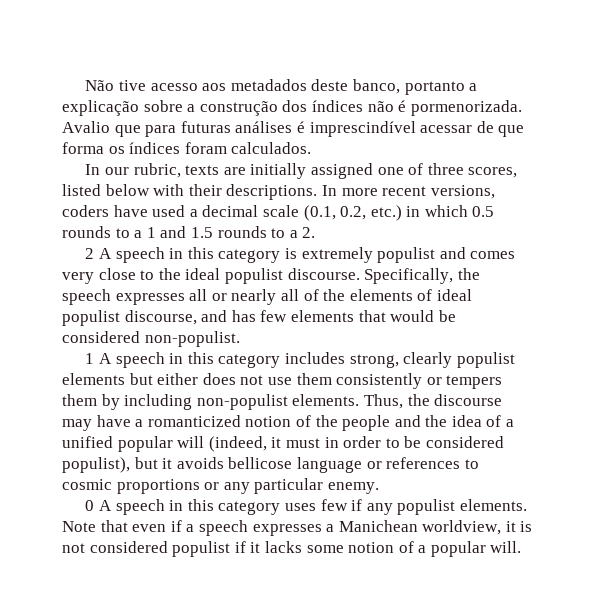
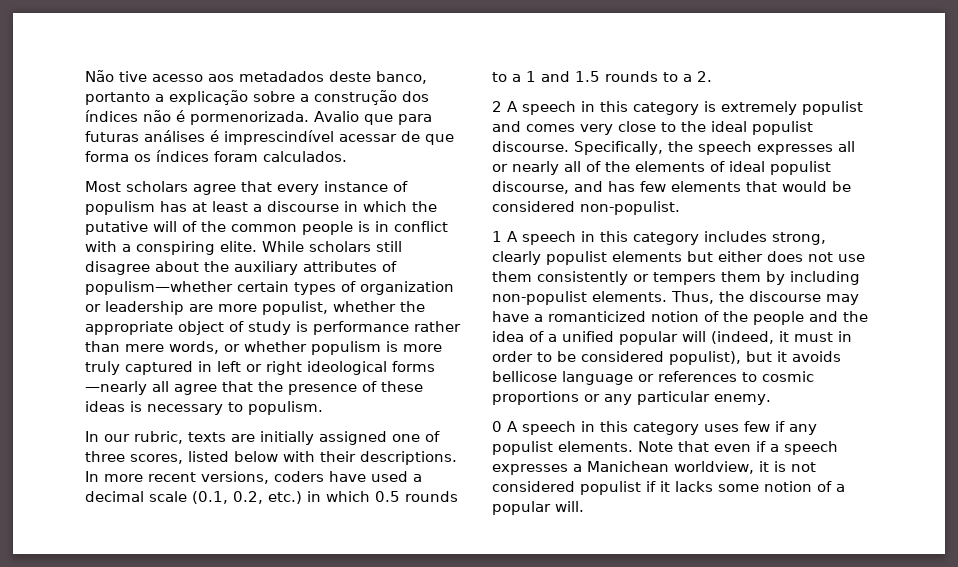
+ Most scholars agree that every instance of populism has at least a discourse in which the putative will of the common people is in conflict with a conspiring elite. While scholars still disagree about the auxiliary attributes of populism—whether certain types of organization or leadership are more populist, whether the appropriate object of study is performance rather than mere words, or whether populism is more truly captured in left or right ideological forms —nearly all agree that the presence of these ideas is necessary to populism.

